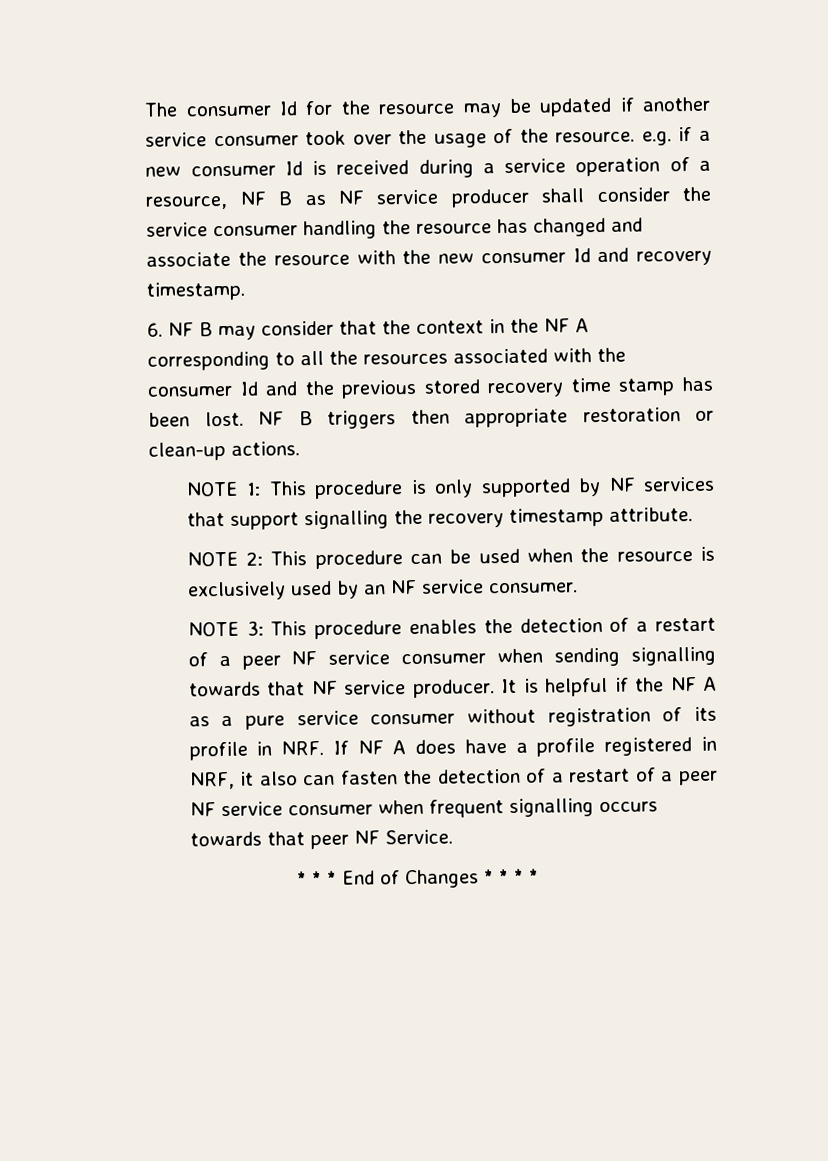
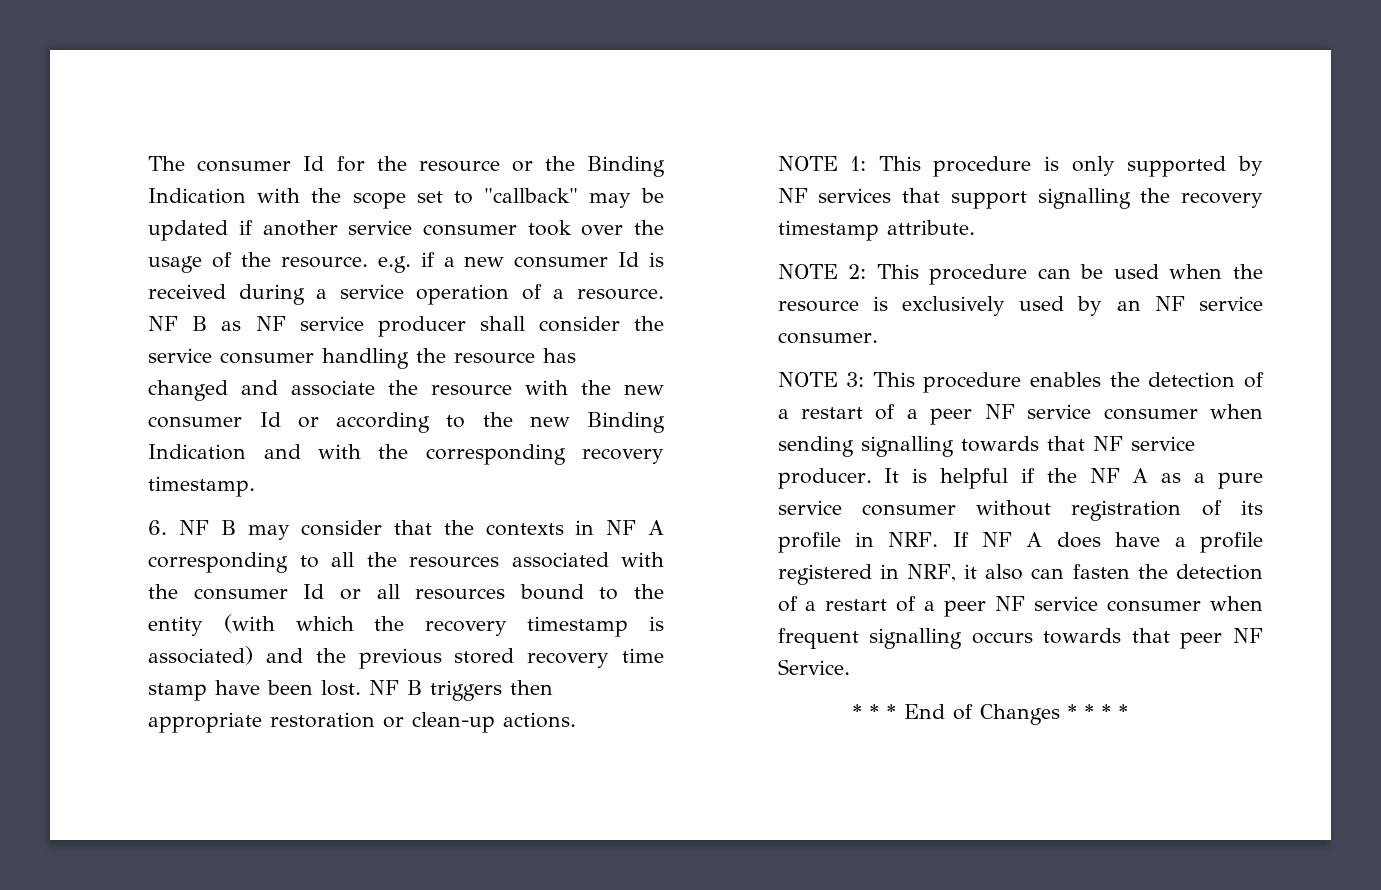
- The consumer Id for the resource may be updated if another service consumer took over the usage of the resource. e.g. if a new consumer Id is received during a service operation of a resource, NF B as NF service producer shall consider the service consumer handling the resource has changed and associate the resource with the new consumer Id and recovery timestamp.
+ The consumer Id for the resource or the Binding Indication with the scope set to "callback" may be updated if another service consumer took over the usage of the resource. e.g. if a new consumer Id is received during a service operation of a resource. NF B as NF service producer shall consider the service consumer handling the resource has changed and associate the resource with the new consumer Id or according to the new Binding Indication and with the corresponding recovery timestamp.
- 6. NF B may consider that the context in the NF A corresponding to all the resources associated with the consumer Id and the previous stored recovery time stamp has been lost.
+ 6. NF B may consider that the contexts in NF A corresponding to all the resources associated with the consumer Id or all resources bound to the entity (with which the recovery timestamp is associated) and the previous stored recovery time stamp have been lost.

